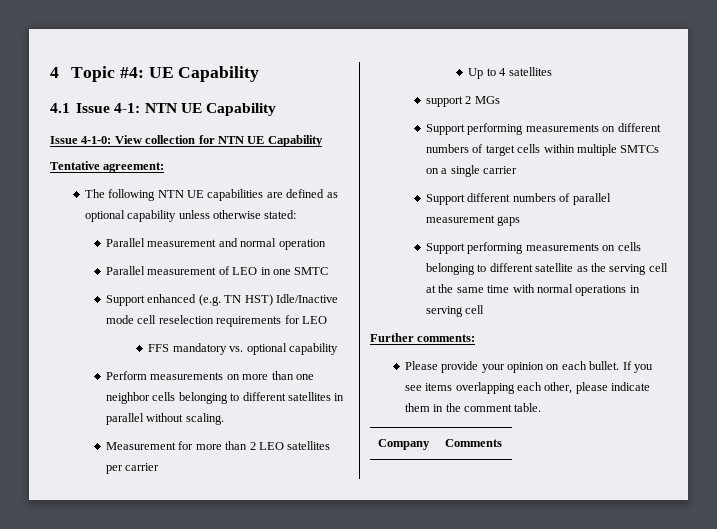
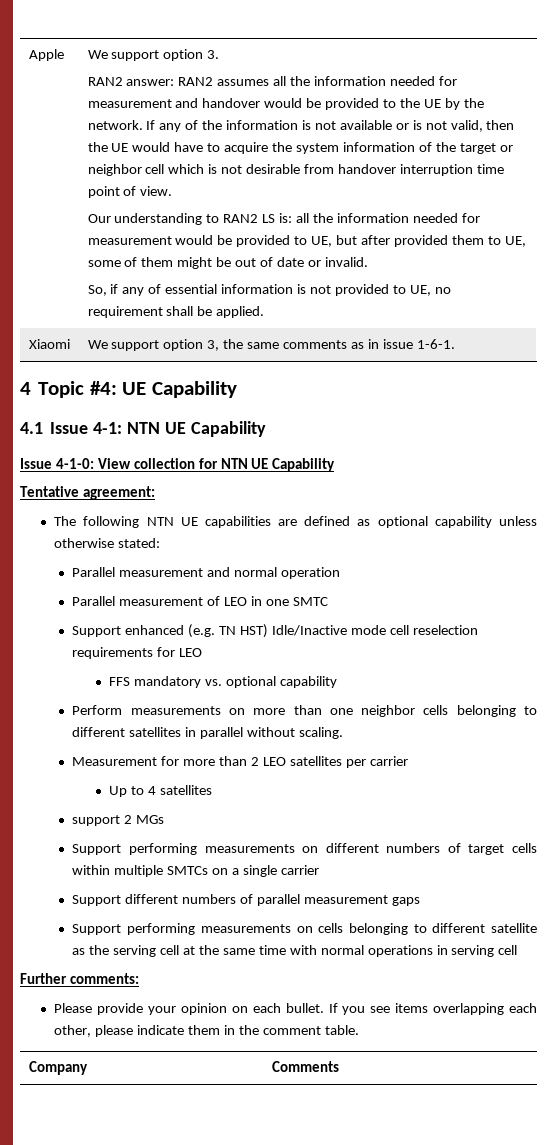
+ Apple | We support option 3.
+ RAN2 answer: RAN2 assumes all the information needed for measurement and handover would be provided to the UE by the network. If any of the information is not available or is not valid, then the UE would have to acquire the system information of the target or neighbor cell which is not desirable from handover interruption time point of view.
+ Our understanding to RAN2 LS is: all the information needed for measurement would be provided to UE, but after provided them to UE, some of them might be out of date or invalid.
+ So, if any of essential information is not provided to UE, no requirement shall be applied.
+ Xiaomi | We support option 3, the same comments as in issue 1-6-1.

